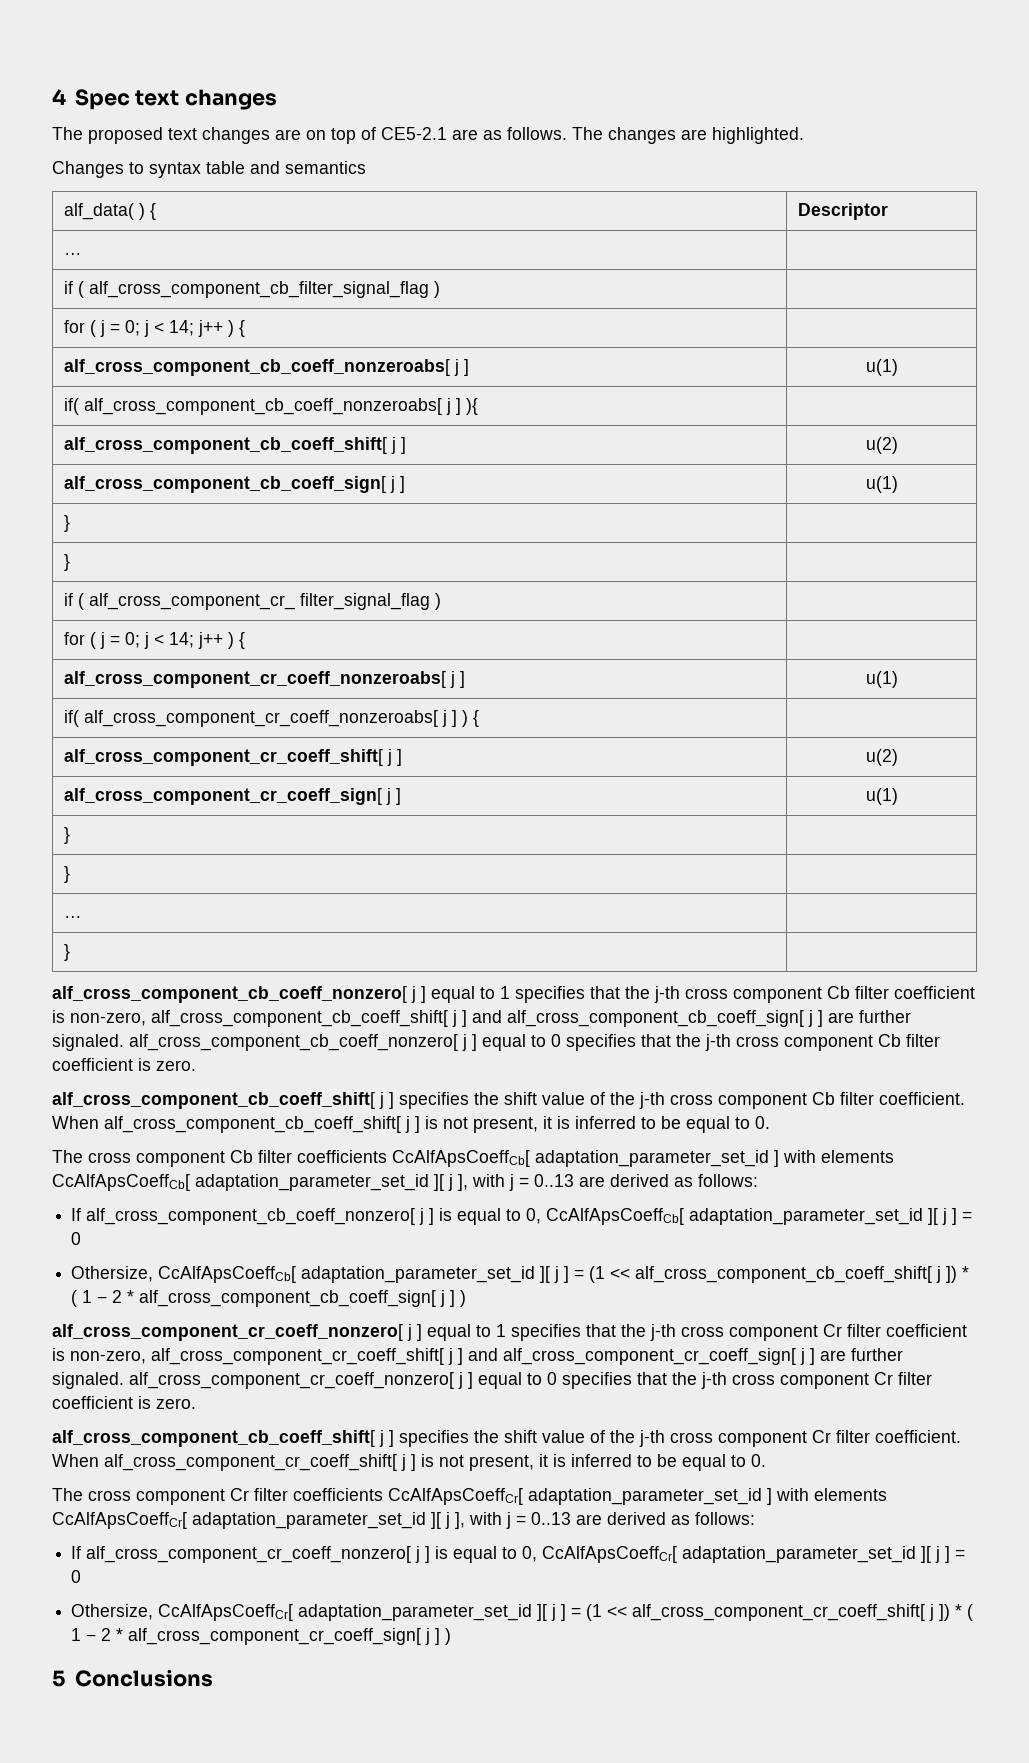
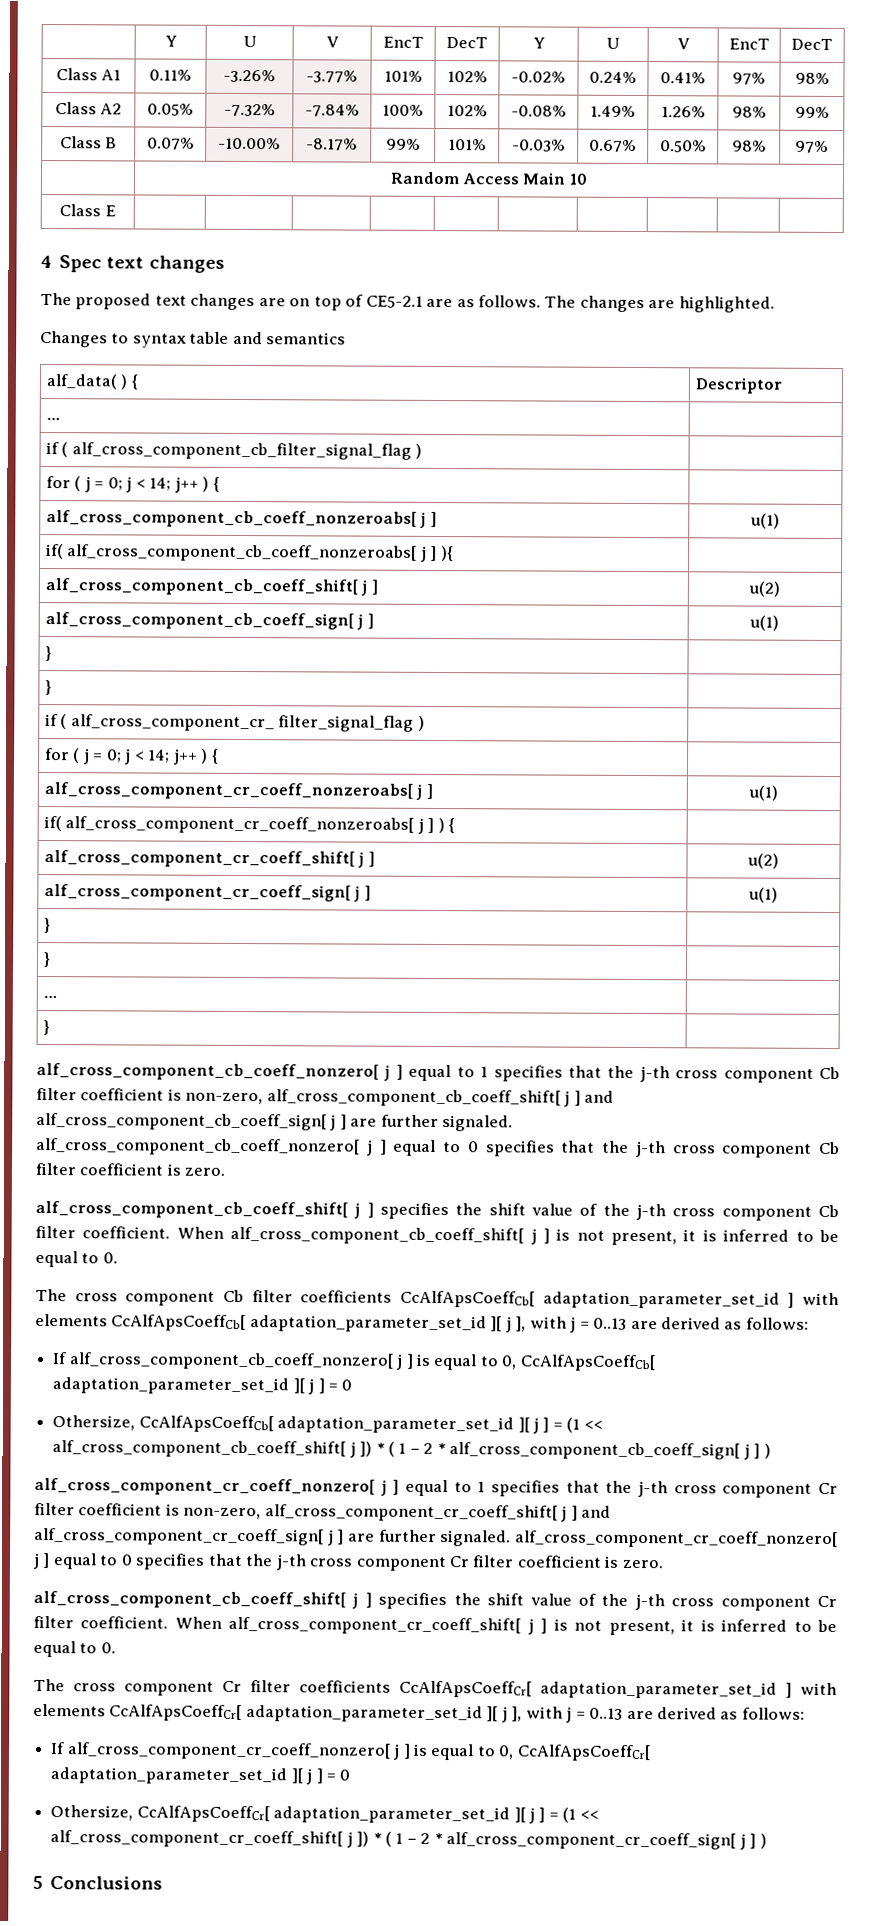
+ | Y | U | V | EncT | DecT | Y | U | V | EncT | DecT
+ Class A1 | 0.11% | -3.26% | -3.77% | 101% | 102% | -0.02% | 0.24% | 0.41% | 97% | 98%
+ Class A2 | 0.05% | -7.32% | -7.84% | 100% | 102% | -0.08% | 1.49% | 1.26% | 98% | 99%
+ Class B | 0.07% | -10.00% | -8.17% | 99% | 101% | -0.03% | 0.67% | 0.50% | 98% | 97%
+ | Random Access Main 10
+ Class E | | | | | | | | | |

